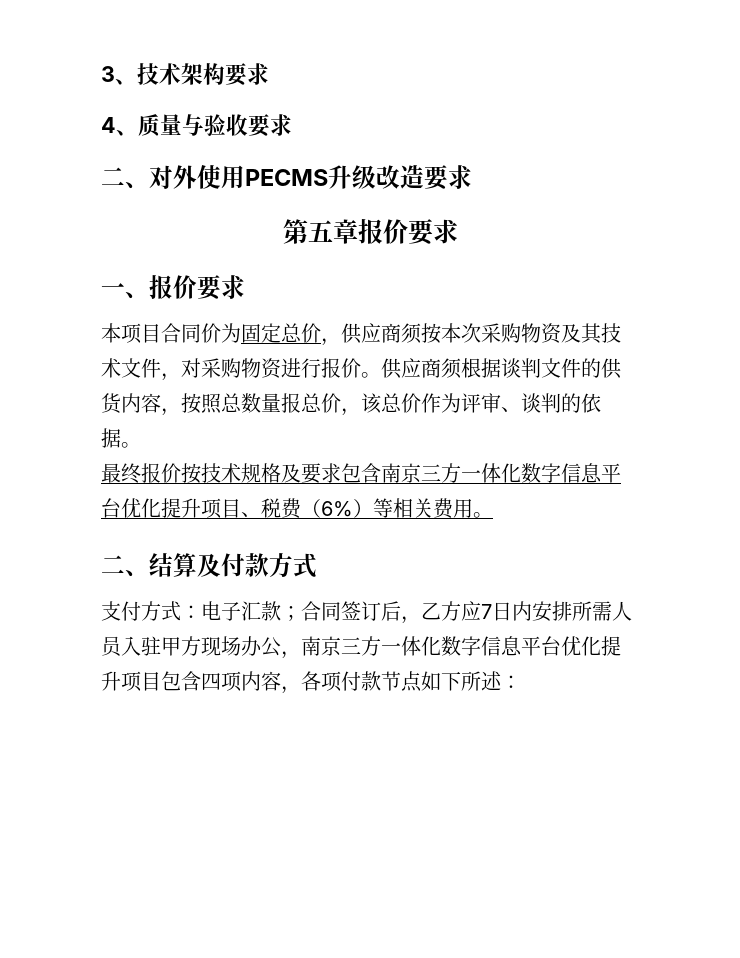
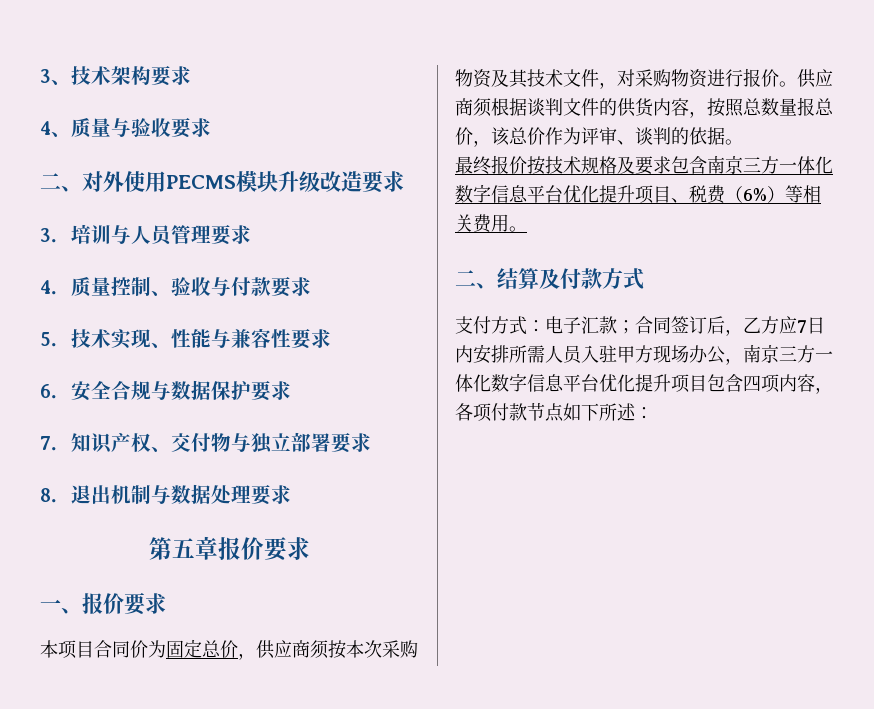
- 二、对外使用PECMS升级改造要求
+ 二、对外使用PECMS模块升级改造要求
+ 3．培训与人员管理要求
+ 4．质量控制、验收与付款要求
+ 5．技术实现、性能与兼容性要求
+ 6．安全合规与数据保护要求
+ 7．知识产权、交付物与独立部署要求
+ 8．退出机制与数据处理要求

